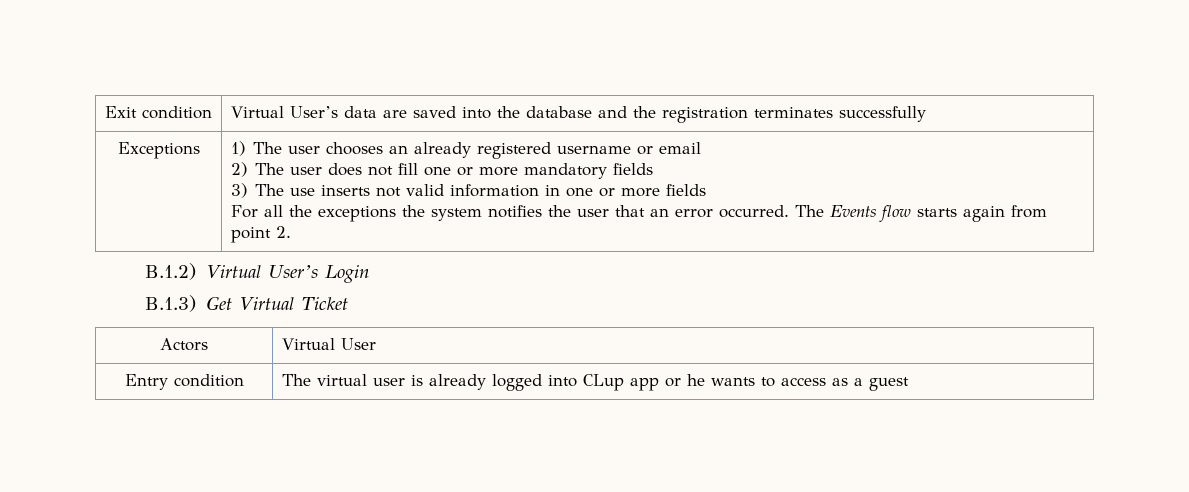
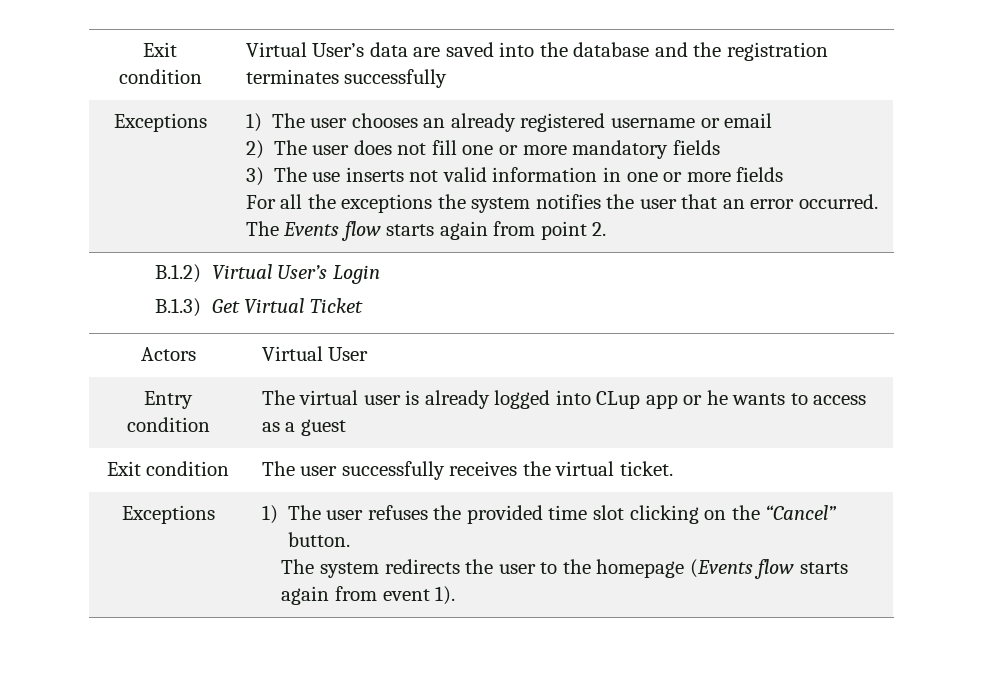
+ Exit condition | The user successfully receives the virtual ticket.
+ Exceptions | 1) The user refuses the provided time slot clicking on the “Cancel” button.
+ The system redirects the user to the homepage (Events flow starts again from event 1).

